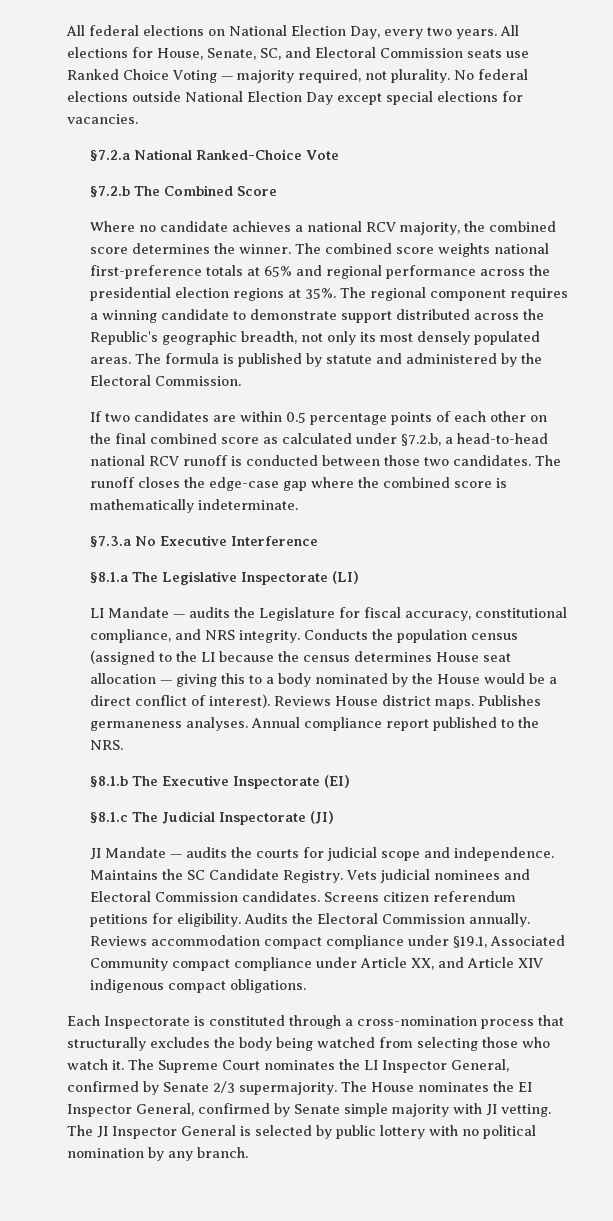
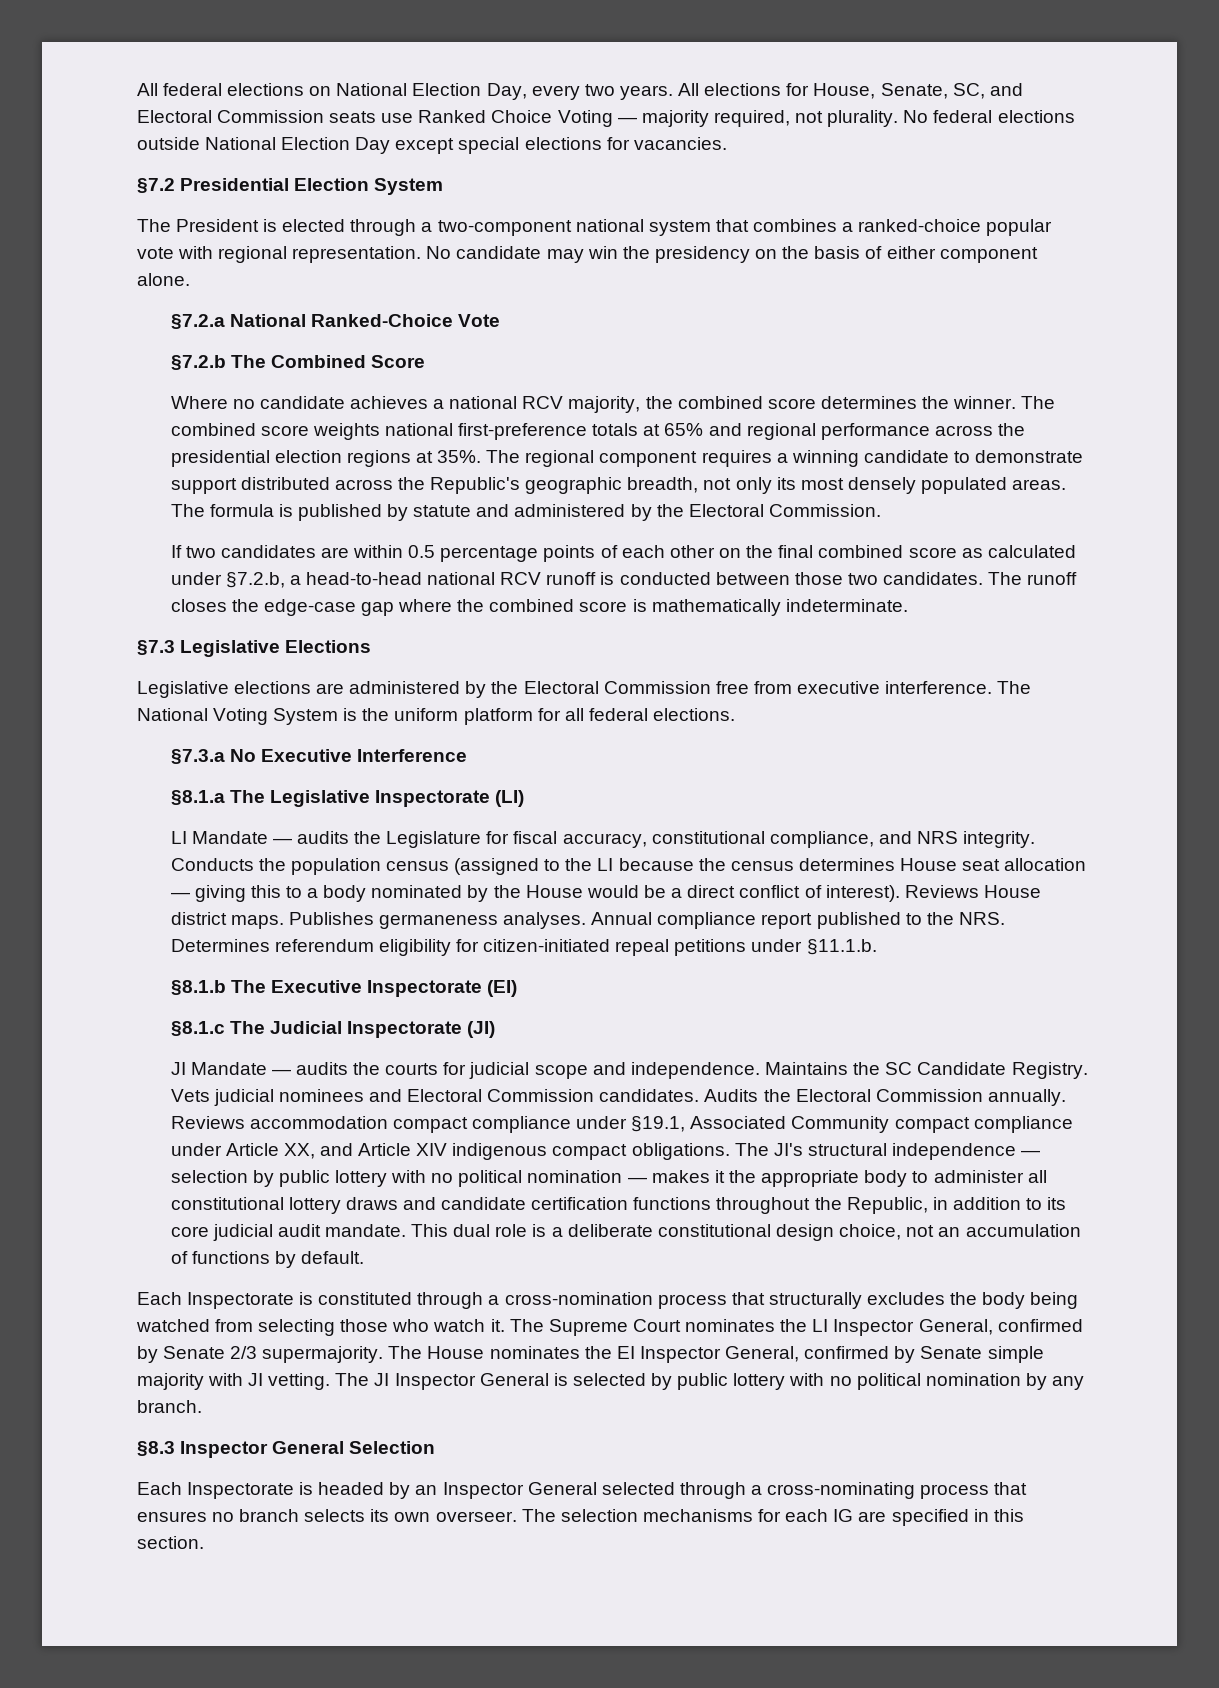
+ §7.2 Presidential Election System
+ The President is elected through a two-component national system that combines a ranked-choice popular vote with regional representation. No candidate may win the presidency on the basis of either component alone.
+ §7.3 Legislative Elections
+ Legislative elections are administered by the Electoral Commission free from executive interference. The National Voting System is the uniform platform for all federal elections.
- Annual compliance report published to the NRS.
+ Annual compliance report published to the NRS. Determines referendum eligibility for citizen-initiated repeal petitions under §11.1.b.
- Screens citizen referendum petitions for eligibility.
+ The JI's structural independence — selection by public lottery with no political nomination — makes it the appropriate body to administer all constitutional lottery draws and candidate certification functions throughout the Republic, in addition to its core judicial audit mandate. This dual role is a deliberate constitutional design choice, not an accumulation of functions by default.
+ §8.3 Inspector General Selection
+ Each Inspectorate is headed by an Inspector General selected through a cross-nominating process that ensures no branch selects its own overseer. The selection mechanisms for each IG are specified in this section.

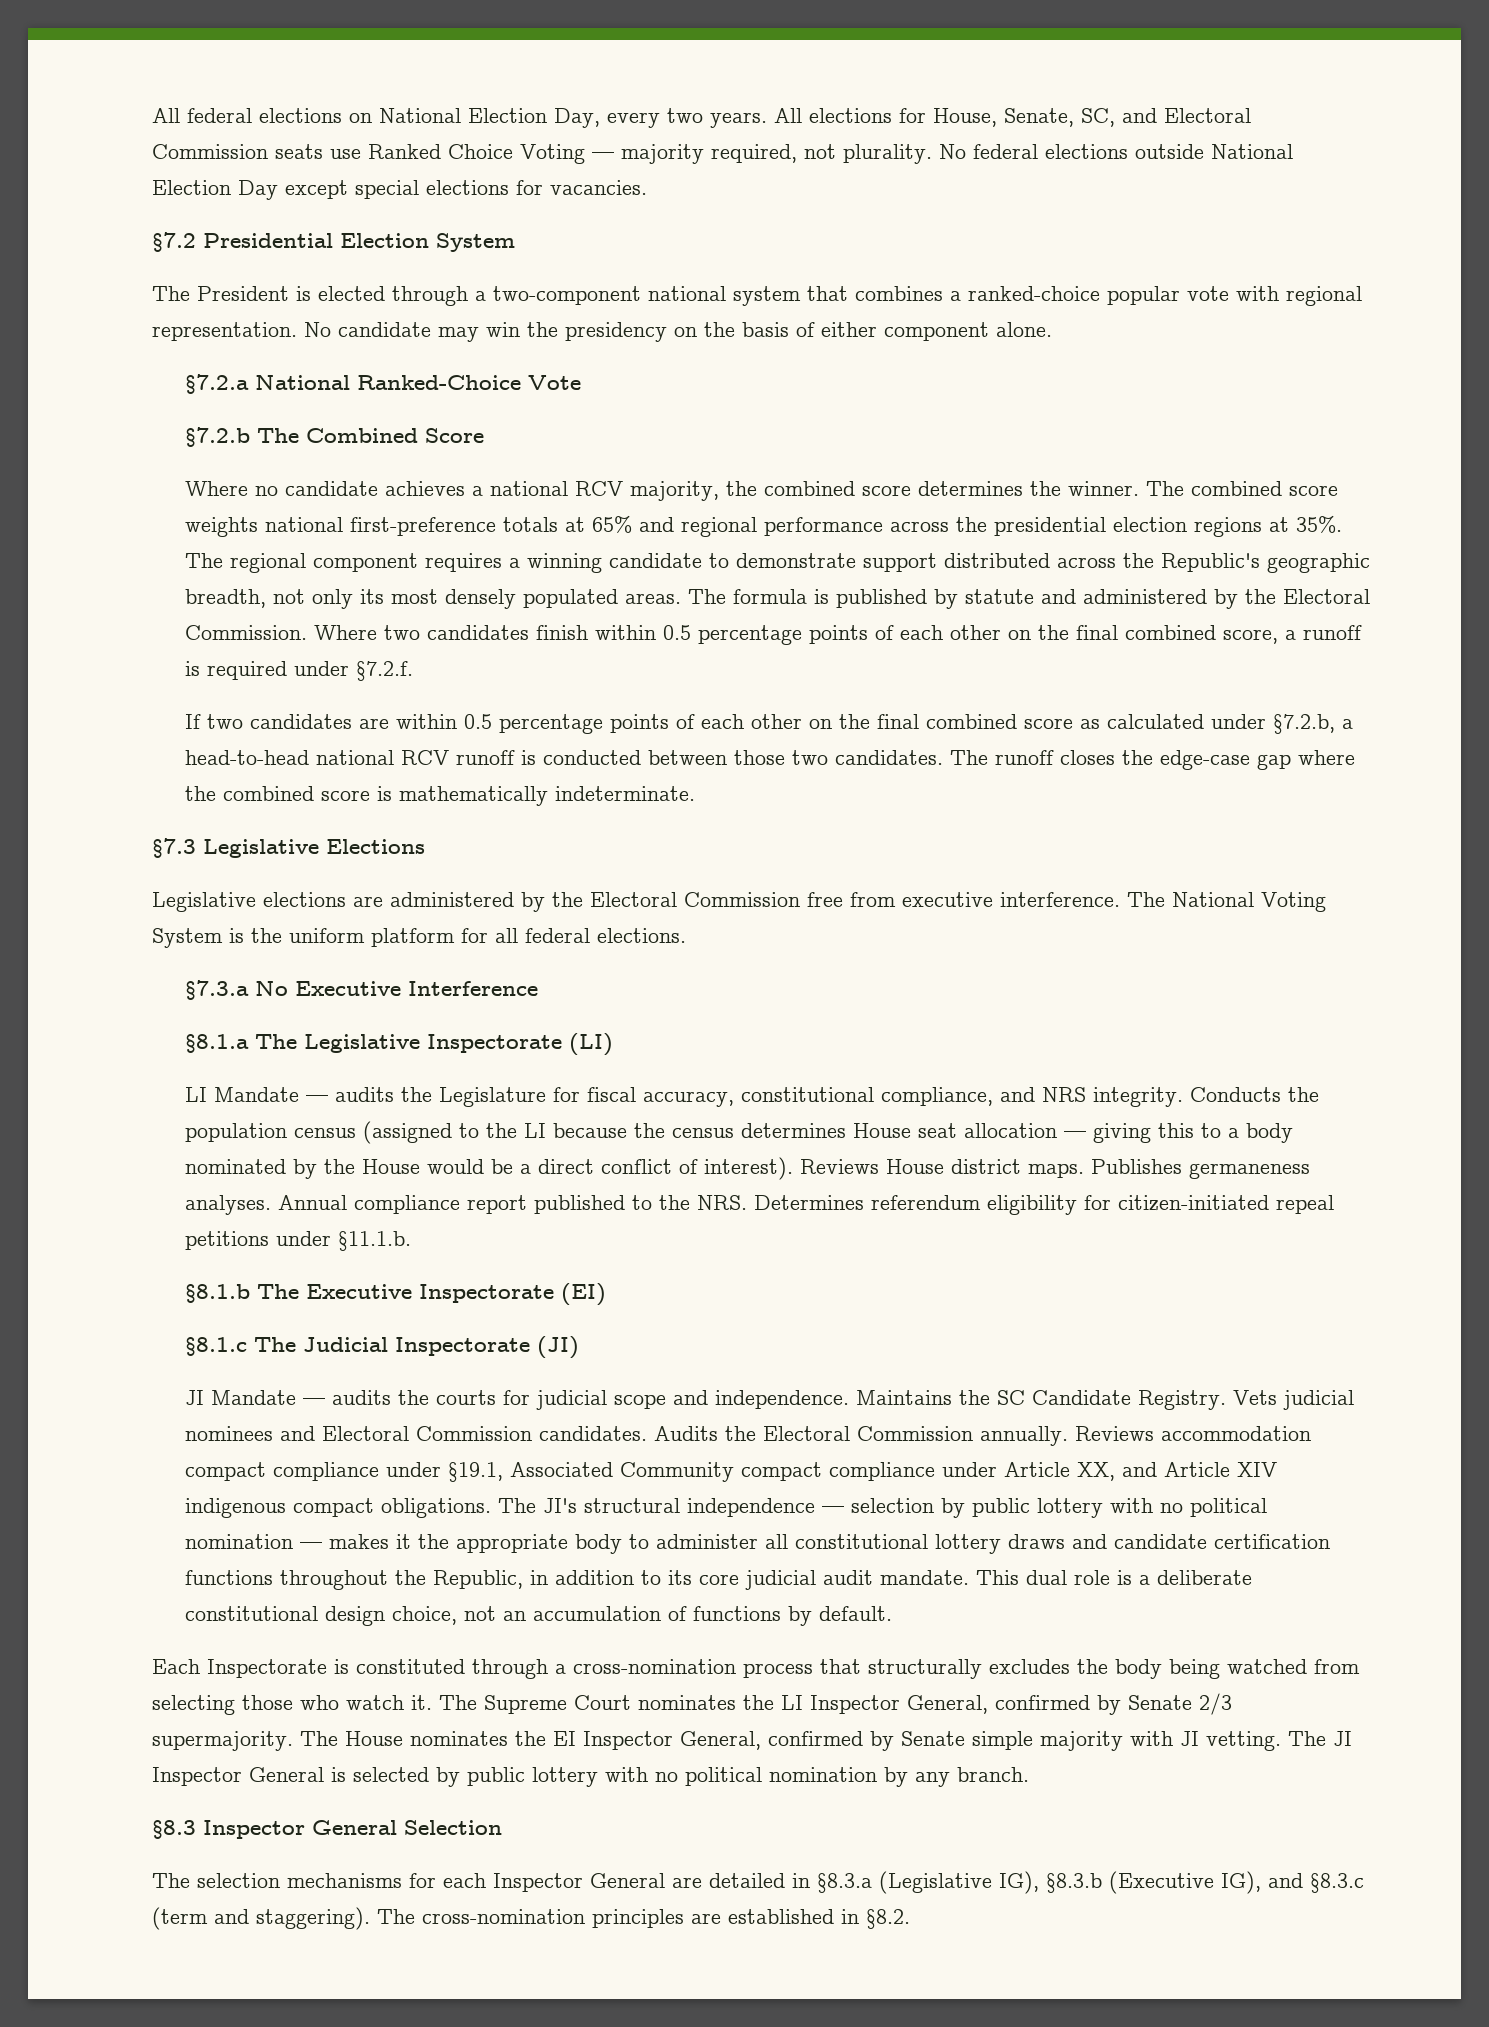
+ Where two candidates finish within 0.5 percentage points of each other on the final combined score, a runoff is required under §7.2.f.
- Each Inspectorate is headed by an Inspector General selected through a cross-nominating process that ensures no branch selects its own overseer. The selection mechanisms for each IG are specified in this section.
+ The selection mechanisms for each Inspector General are detailed in §8.3.a (Legislative IG), §8.3.b (Executive IG), and §8.3.c (term and staggering). The cross-nomination principles are established in §8.2.

